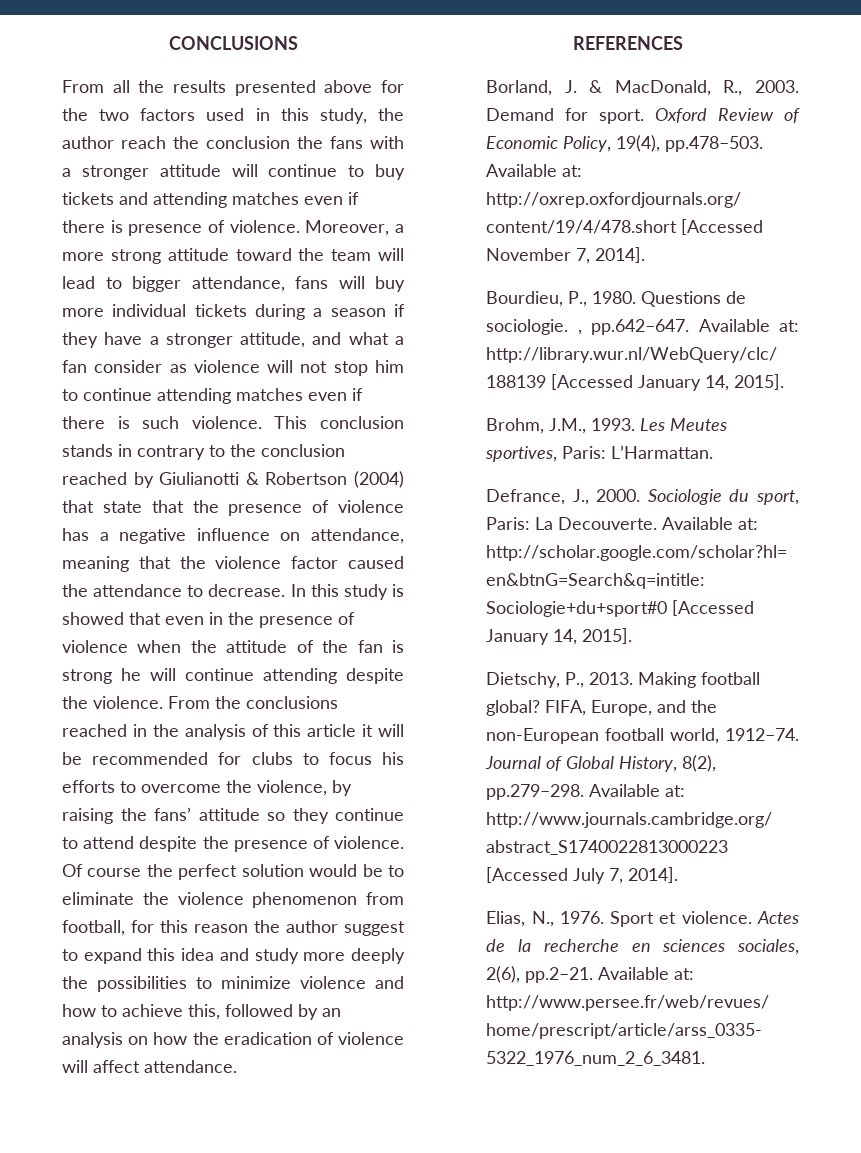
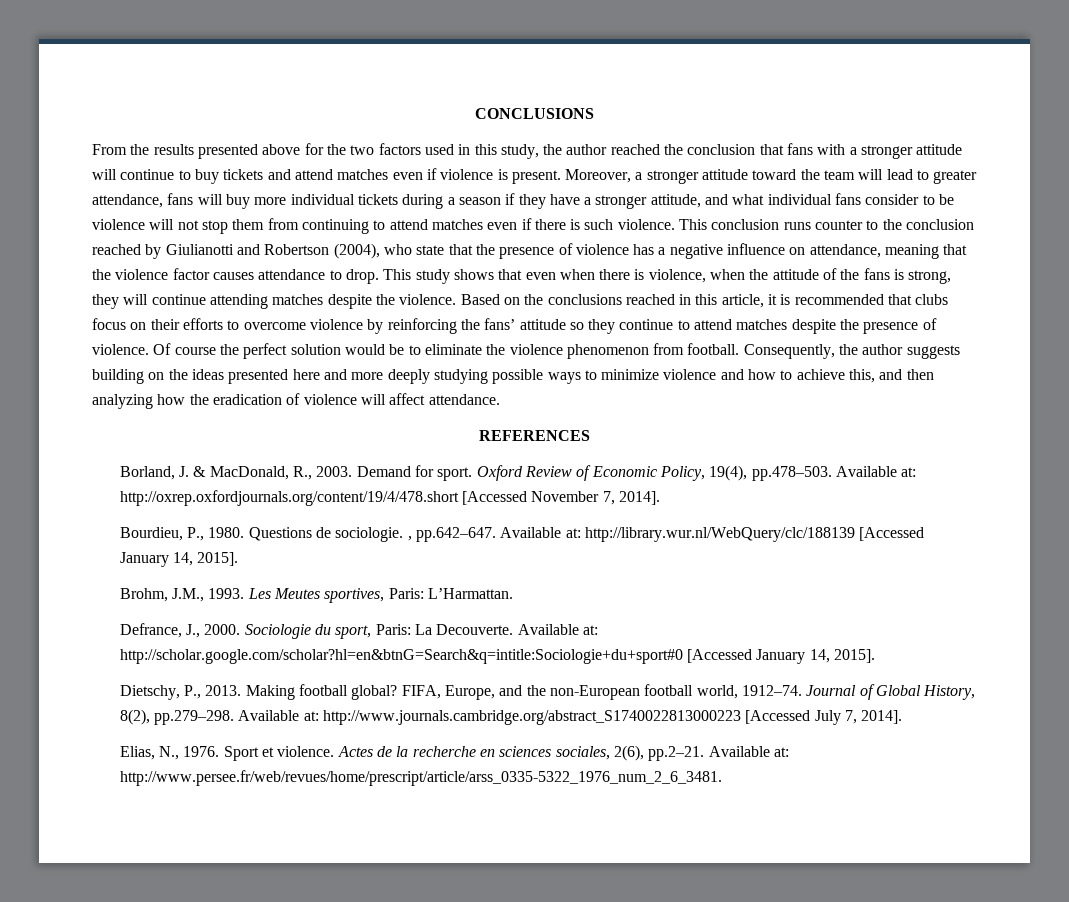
- From all the results presented above for the two factors used in this study, the author reach the conclusion the fans with a stronger attitude will continue to buy tickets and attending matches even if there is presence of violence. Moreover, a more strong attitude toward the team will lead to bigger attendance, fans will buy more individual tickets during a season if they have a stronger attitude, and what a fan consider as violence will not stop him to continue attending matches even if there is such violence.
+ From the results presented above for the two factors used in this study, the author reached the conclusion that fans with a stronger attitude will continue to buy tickets and attend matches even if violence is present. Moreover, a stronger attitude toward the team will lead to greater attendance, fans will buy more individual tickets during a season if they have a stronger attitude, and what individual fans consider to be violence will not stop them from continuing to attend matches even if there is such violence.
- This conclusion stands in contrary to the conclusion reached by Giulianotti & Robertson (2004) that state that the presence of violence has a negative influence on attendance, meaning that the violence factor caused the attendance to decrease. In this study is showed that even in the presence of violence when the attitude of the fan is strong he will continue attending despite the violence.
+ This conclusion runs counter to the conclusion reached by Giulianotti and Robertson (2004), who state that the presence of violence has a negative influence on attendance, meaning that the violence factor causes attendance to drop. This study shows that even when there is violence, when the attitude of the fans is strong, they will continue attending matches despite the violence.
- From the conclusions reached in the analysis of this article it will be recommended for clubs to focus his efforts to overcome the violence, by raising the fans’ attitude so they continue to attend despite the presence of violence.
+ Based on the conclusions reached in this article, it is recommended that clubs focus on their efforts to overcome violence by reinforcing the fans’ attitude so they continue to attend matches despite the presence of violence.
- Of course the perfect solution would be to eliminate the violence phenomenon from football, for this reason the author suggest to expand this idea and study more deeply the possibilities to minimize violence and how to achieve this, followed by an analysis on how the eradication of violence will affect attendance.
+ Of course the perfect solution would be to eliminate the violence phenomenon from football. Consequently, the author suggests building on the ideas presented here and more deeply studying possible ways to minimize violence and how to achieve this, and then analyzing how the eradication of violence will affect attendance.

